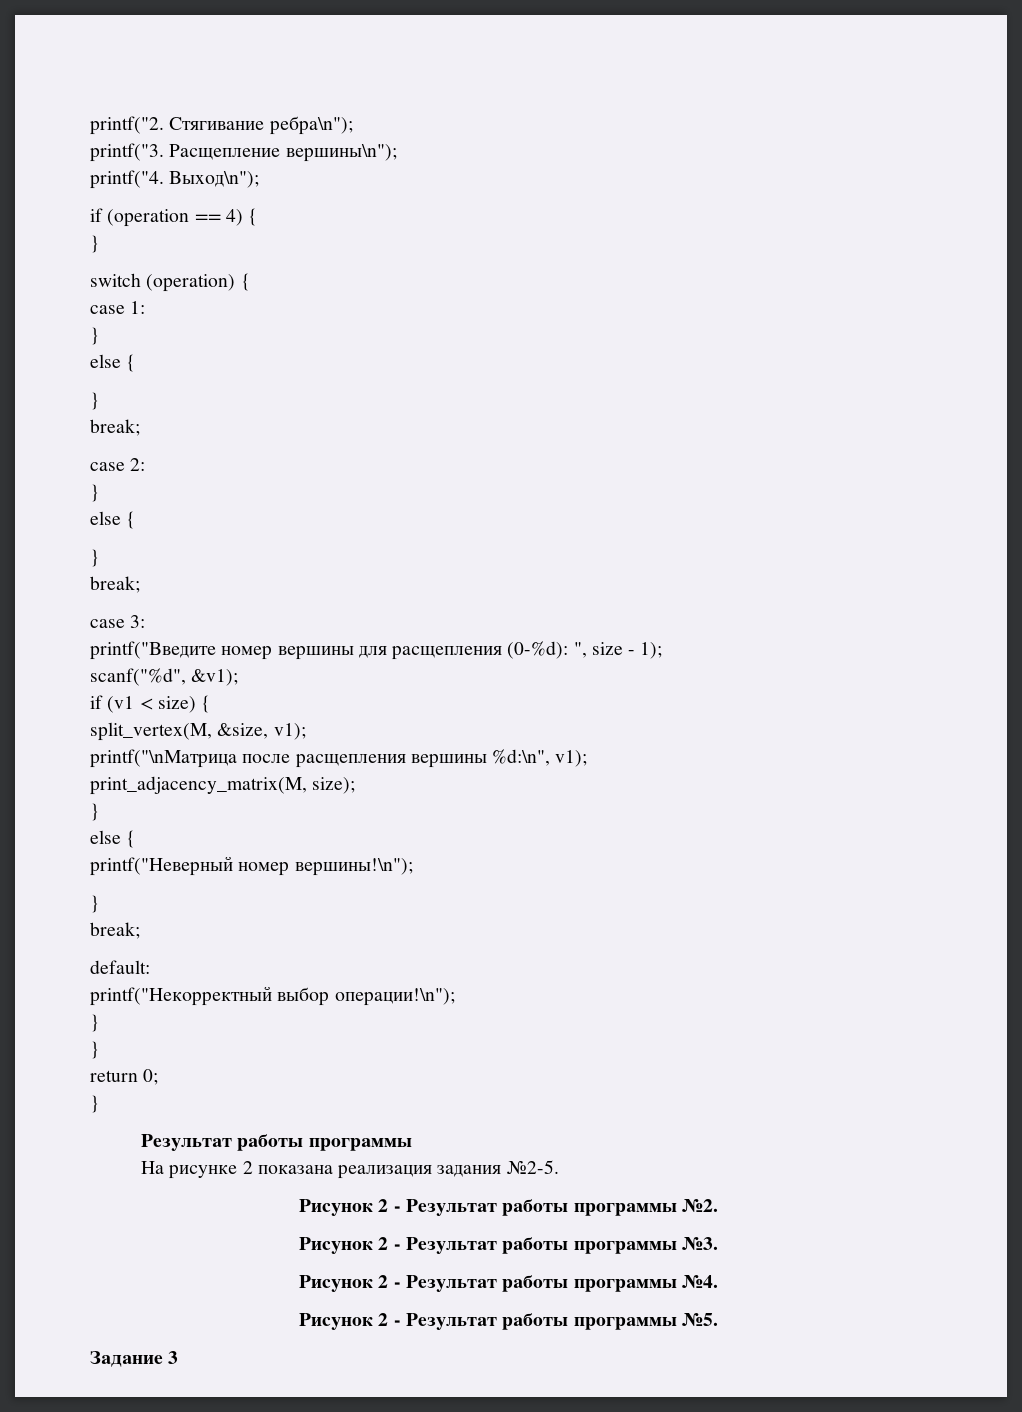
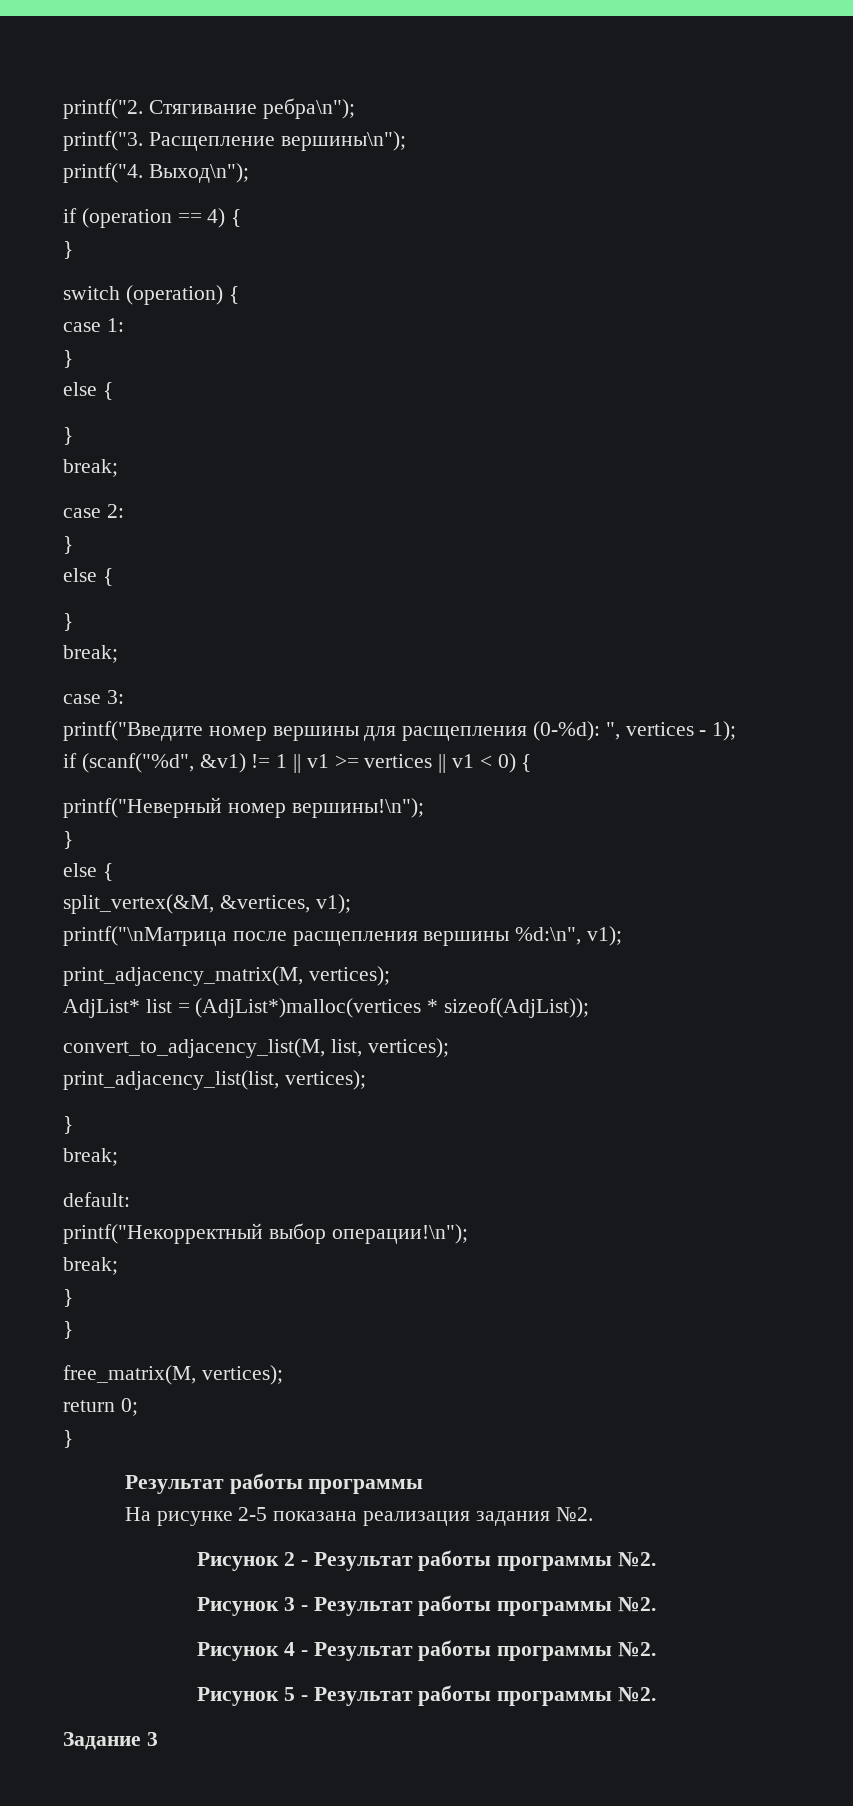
- printf("Введите номер вершины для расщепления (0-%d): ", size - 1);
+ printf("Введите номер вершины для расщепления (0-%d): ", vertices - 1);
- scanf("%d", &v1);
- if (v1 < size) {
- split_vertex(M, &size, v1);
+ if (scanf("%d", &v1) != 1 || v1 >= vertices || v1 < 0) {
+ printf("Неверный номер вершины!\n");
+ }
+ else {
+ split_vertex(&M, &vertices, v1);
- print_adjacency_matrix(M, size);
- }
- else {
- printf("Неверный номер вершины!\n");
+ print_adjacency_matrix(M, vertices);
+ AdjList* list = (AdjList*)malloc(vertices * sizeof(AdjList));
+ convert_to_adjacency_list(M, list, vertices);
+ print_adjacency_list(list, vertices);
  printf("Некорректный выбор операции!\n");
+ break;
+ free_matrix(M, vertices);
- На рисунке 2 показана реализация задания №2-5.
+ На рисунке 2-5 показана реализация задания №2.
- Рисунок 2 - Результат работы программы №3.
- Рисунок 2 - Результат работы программы №4.
- Рисунок 2 - Результат работы программы №5.
+ Рисунок 3 - Результат работы программы №2.
+ Рисунок 4 - Результат работы программы №2.
+ Рисунок 5 - Результат работы программы №2.

